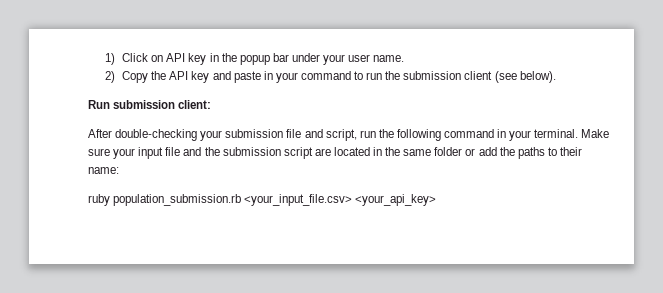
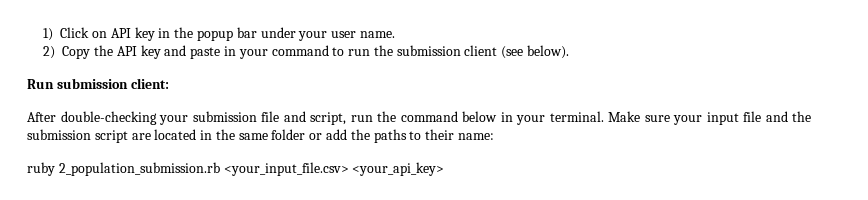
- After double-checking your submission file and script, run the following command in your terminal.
+ After double-checking your submission file and script, run the command below in your terminal.
- ruby population_submission.rb <your_input_file.csv> <your_api_key>
+ ruby 2_population_submission.rb <your_input_file.csv> <your_api_key>

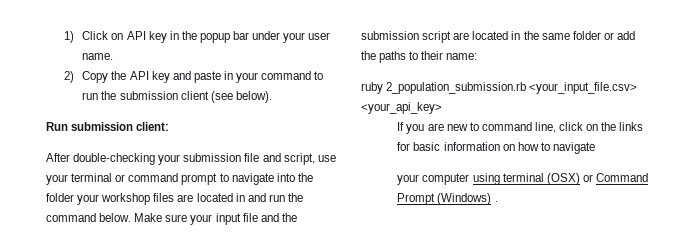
- After double-checking your submission file and script, run the command below in your terminal.
+ After double-checking your submission file and script, use your terminal or command prompt to navigate into the folder your workshop files are located in and run the command below.
+ If you are new to command line, click on the links for basic information on how to navigate
+ your computer using terminal (OSX) or Command Prompt (Windows) .

